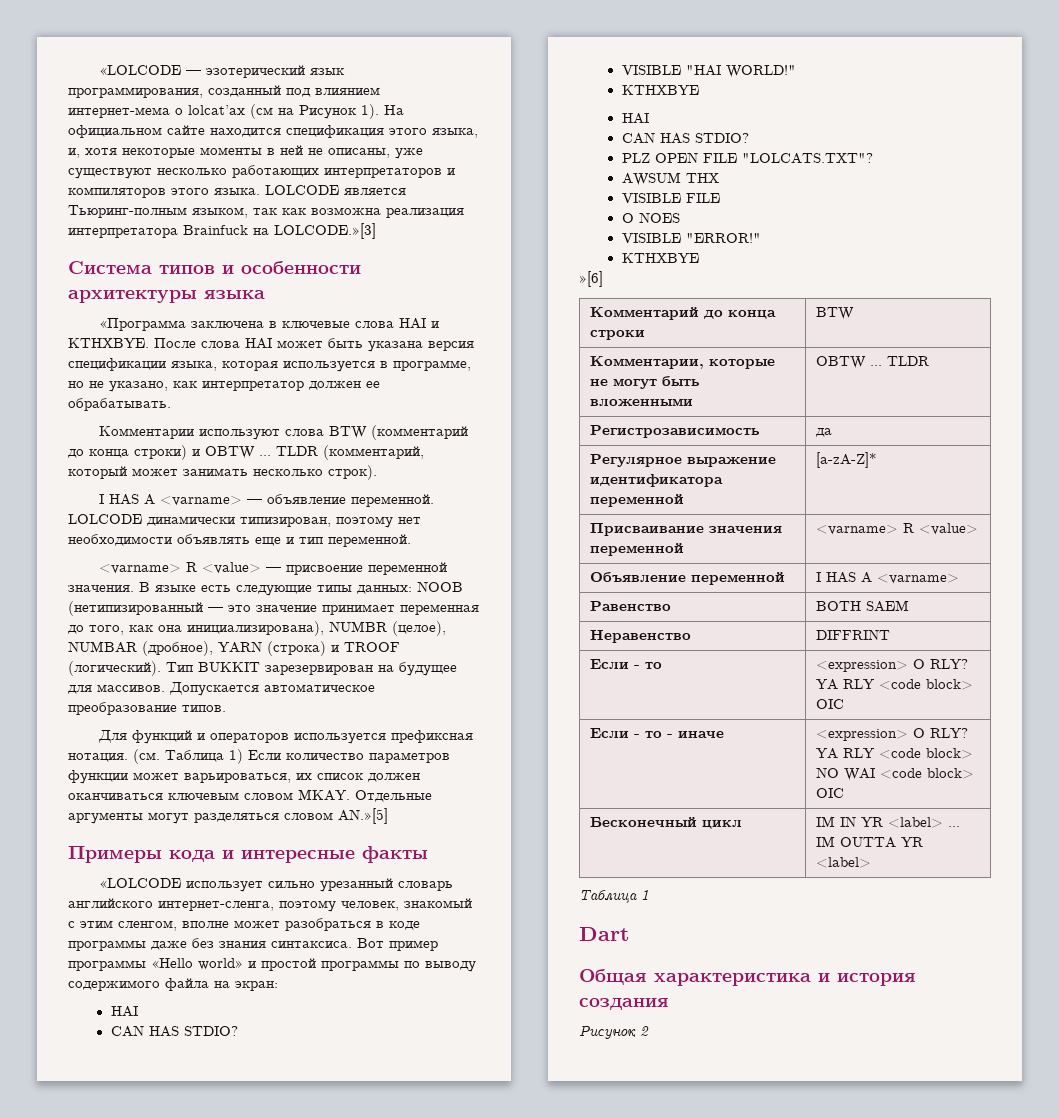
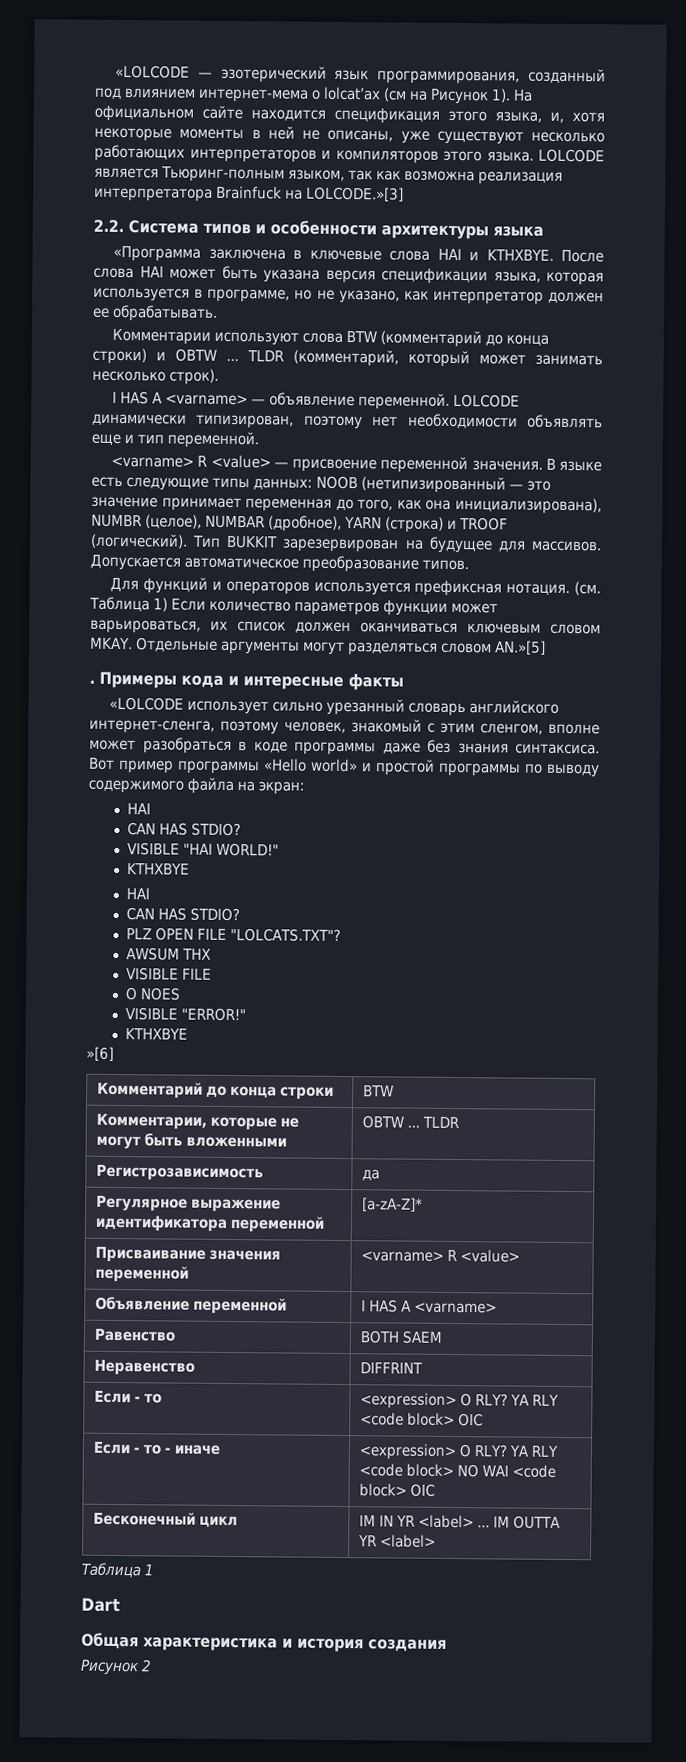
- Система типов и особенности архитектуры языка
+ 2.2. Система типов и особенности архитектуры языка
+ .

